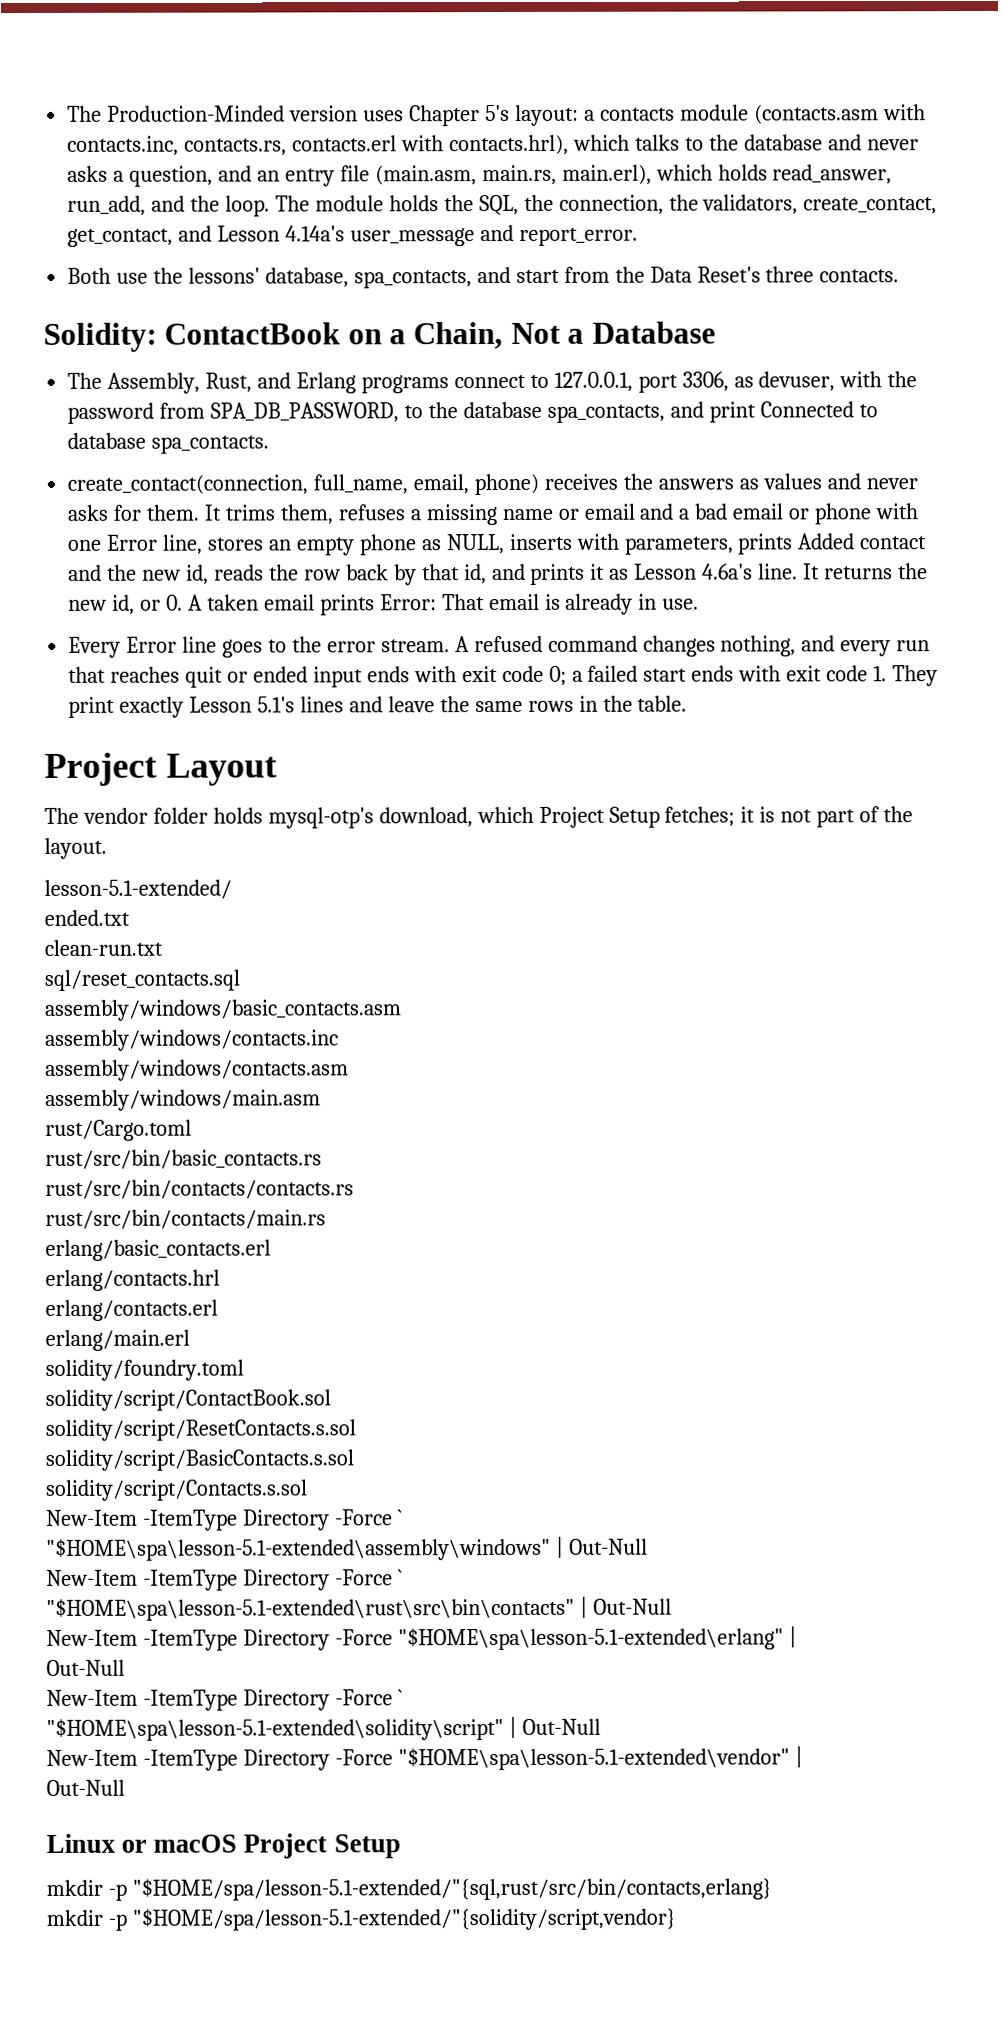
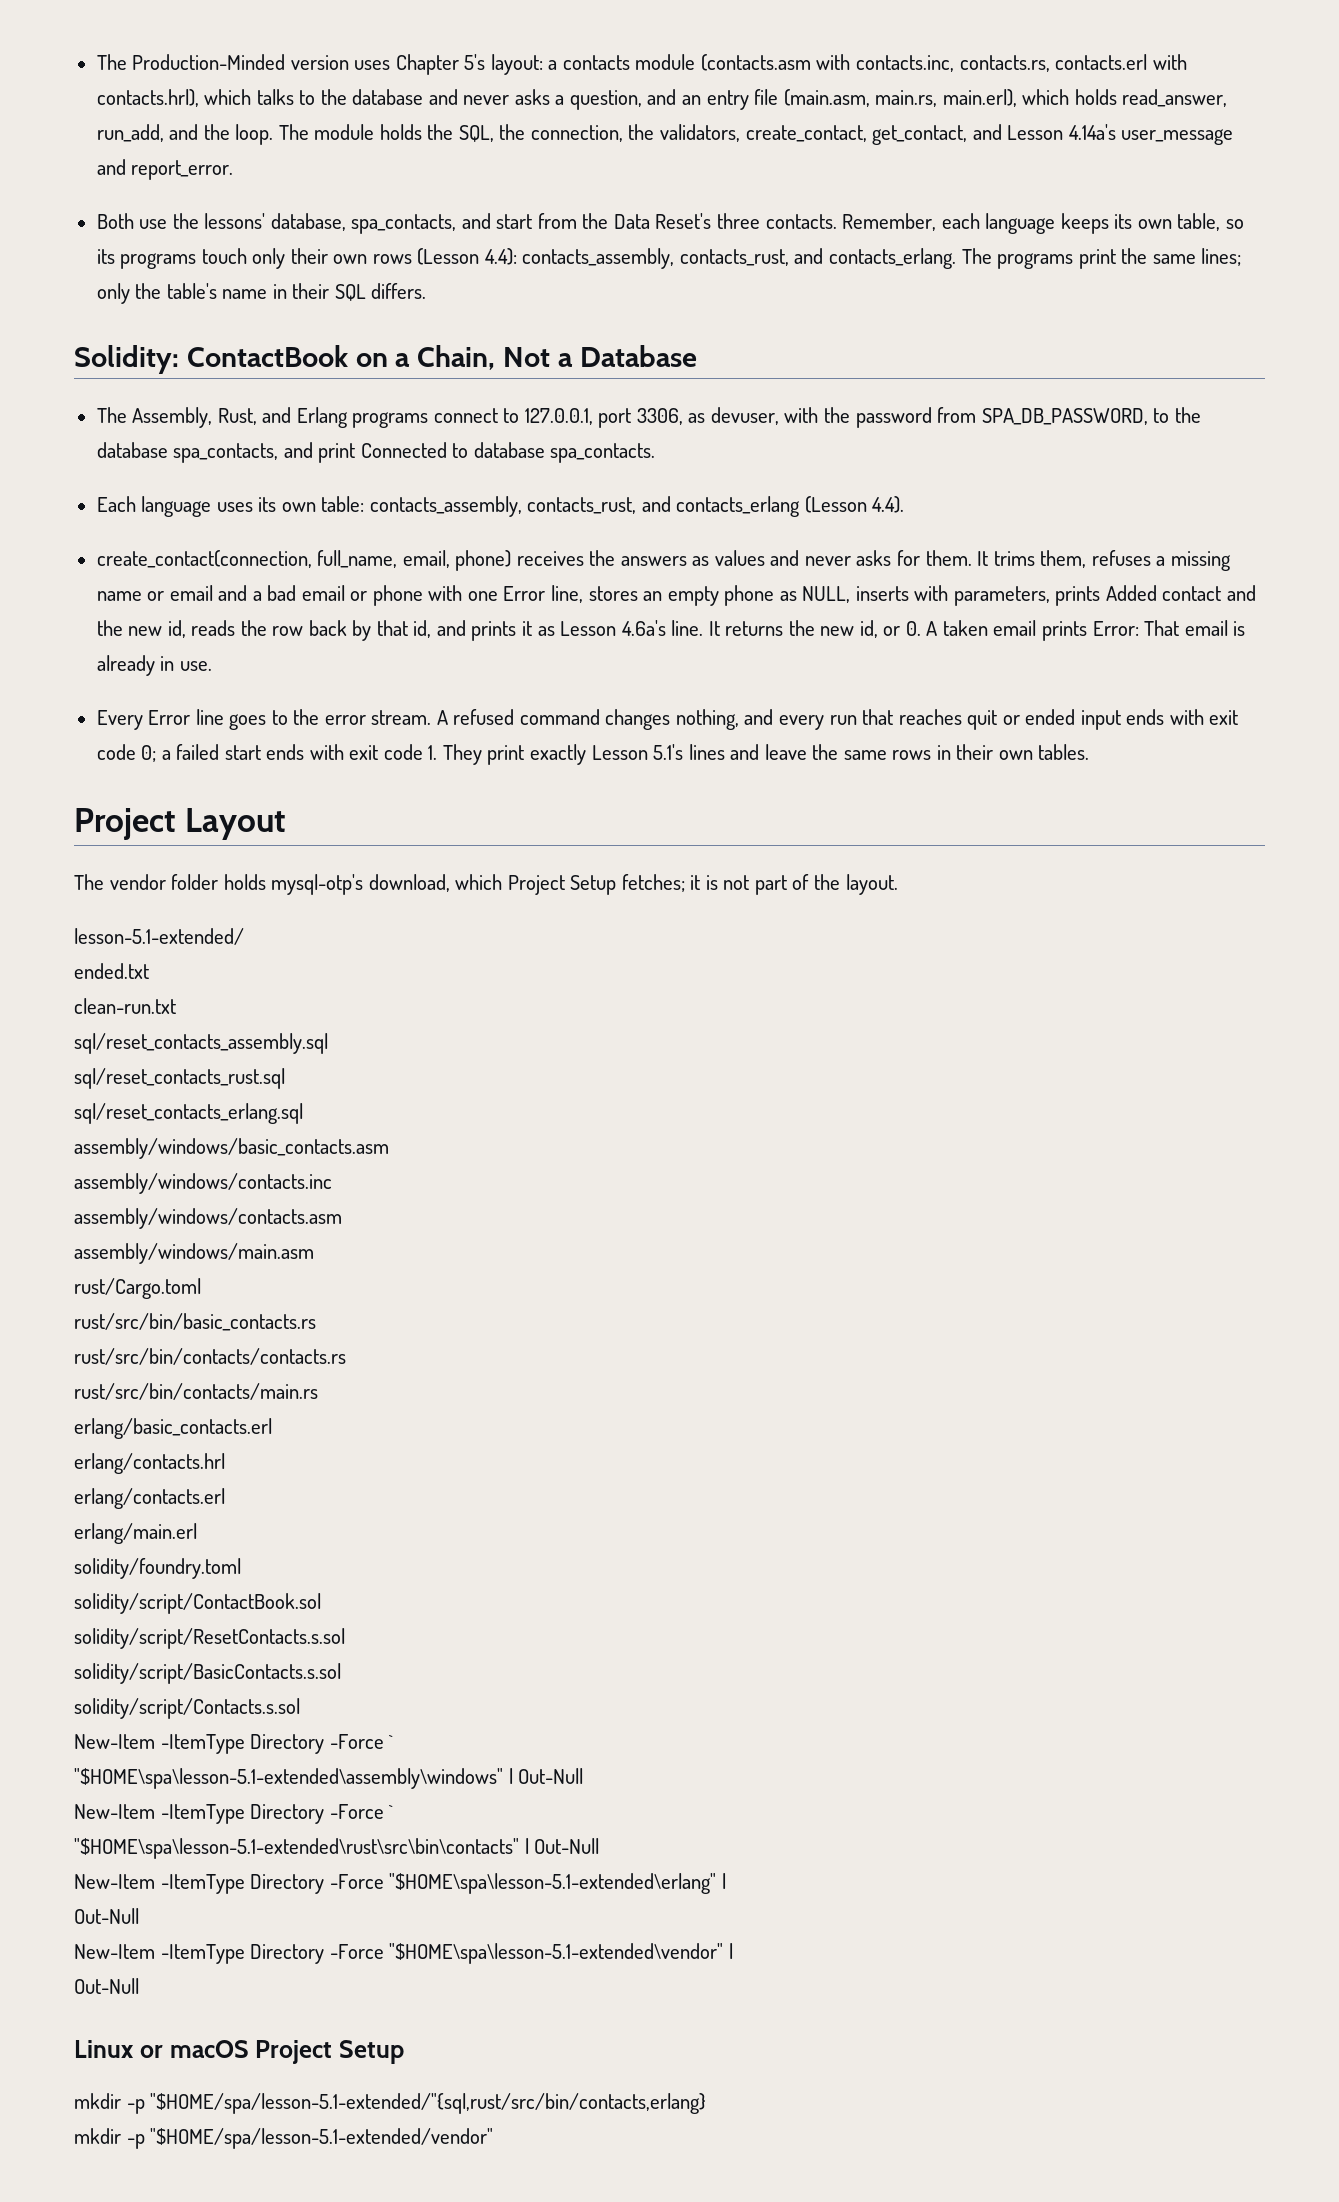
+ Remember, each language keeps its own table, so its programs touch only their own rows (Lesson 4.4): contacts_assembly, contacts_rust, and contacts_erlang. The programs print the same lines; only the table's name in their SQL differs.
+ Each language uses its own table: contacts_assembly, contacts_rust, and contacts_erlang (Lesson 4.4).
- A refused command changes nothing, and every run that reaches quit or ended input ends with exit code 0; a failed start ends with exit code 1. They print exactly Lesson 5.1's lines and leave the same rows in the table.
+ A refused command changes nothing, and every run that reaches quit or ended input ends with exit code 0; a failed start ends with exit code 1. They print exactly Lesson 5.1's lines and leave the same rows in their own tables.
- sql/reset_contacts.sql
+ sql/reset_contacts_assembly.sql
+ sql/reset_contacts_rust.sql
+ sql/reset_contacts_erlang.sql
  New-Item -ItemType Directory -Force "$HOME\spa\lesson-5.1-extended\erlang" |
  Out-Null
- New-Item -ItemType Directory -Force `
- "$HOME\spa\lesson-5.1-extended\solidity\script" | Out-Null
- mkdir -p "$HOME/spa/lesson-5.1-extended/"{solidity/script,vendor}
+ mkdir -p "$HOME/spa/lesson-5.1-extended/vendor"

